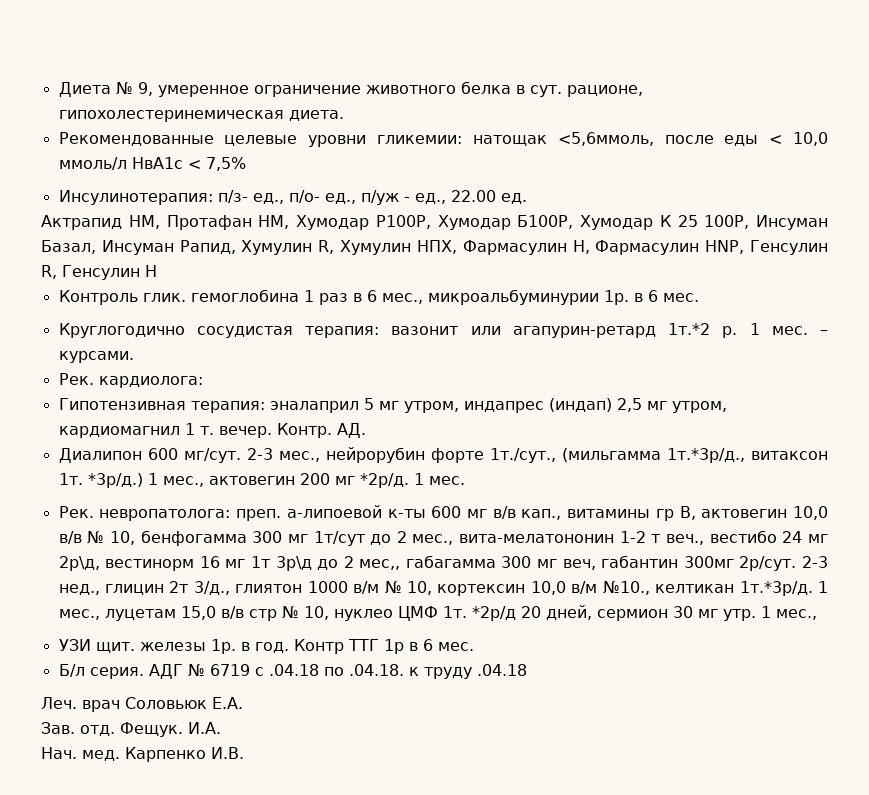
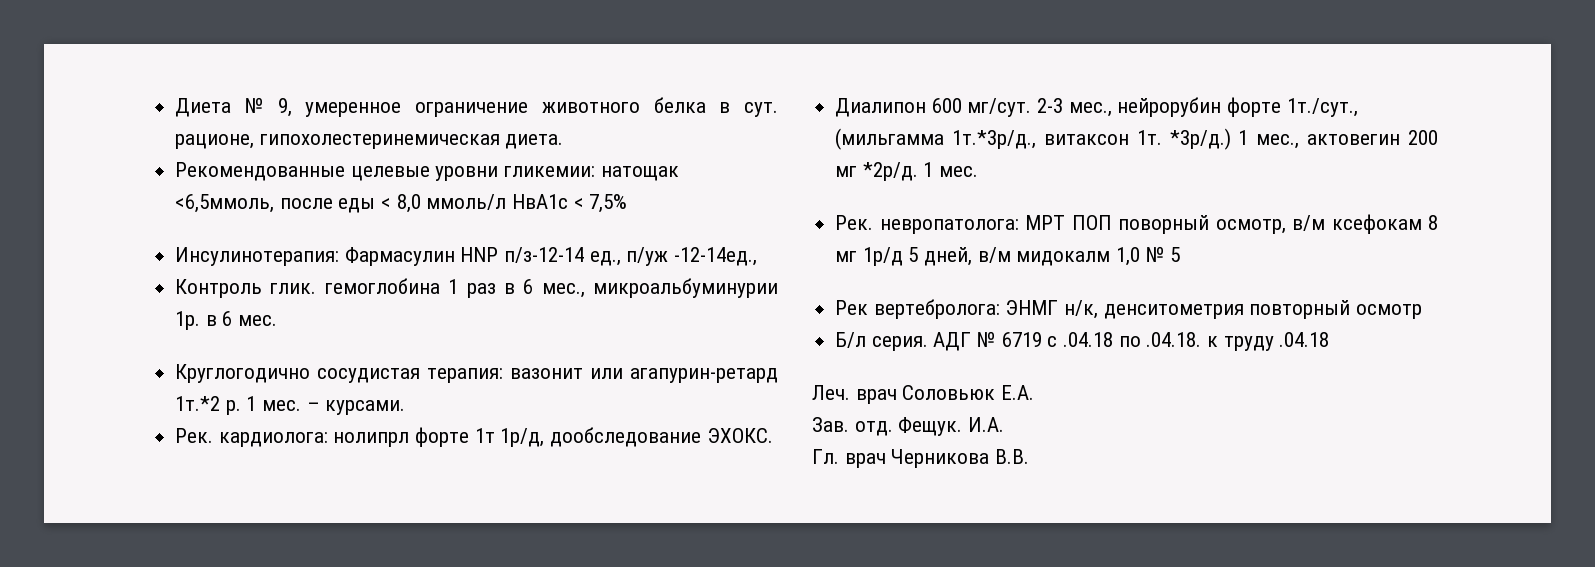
- Рекомендованные целевые уровни гликемии: натощак <5,6ммоль, после еды < 10,0 ммоль/л НвА1с < 7,5%
+ Рекомендованные целевые уровни гликемии: натощак <6,5ммоль, после еды < 8,0 ммоль/л НвА1с < 7,5%
- Инсулинотерапия: п/з- ед., п/о- ед., п/уж - ед., 22.00 ед.
- Актрапид НМ, Протафан НМ, Хумодар Р100Р, Хумодар Б100Р, Хумодар К 25 100Р, Инсуман Базал, Инсуман Рапид, Хумулин R, Хумулин НПХ, Фармасулин Н, Фармасулин НNР, Генсулин R, Генсулин Н
+ Инсулинотерапия: Фармасулин НNP п/з-12-14 ед., п/уж -12-14ед.,
- Рек. кардиолога:
- Гипотензивная терапия: эналаприл 5 мг утром, индапрес (индап) 2,5 мг утром, кардиомагнил 1 т. вечер. Контр. АД.
+ Рек. кардиолога: нолипрл форте 1т 1р/д, дообследование ЭХОКС.
- Рек. невропатолога: преп. а-липоевой к-ты 600 мг в/в кап., витамины гр В, актовегин 10,0 в/в № 10, бенфогамма 300 мг 1т/сут до 2 мес., вита-мелатононин 1-2 т веч., вестибо 24 мг 2р\д, вестинорм 16 мг 1т 3р\д до 2 мес,, габагамма 300 мг веч, габантин 300мг 2р/сут. 2-3 нед., глицин 2т 3/д., глиятон 1000 в/м № 10, кортексин 10,0 в/м №10., келтикан 1т.*3р/д. 1 мес., луцетам 15,0 в/в стр № 10, нуклео ЦМФ 1т. *2р/д 20 дней, сермион 30 мг утр. 1 мес.,
- УЗИ щит. железы 1р. в год. Контр ТТГ 1р в 6 мес.
+ Рек. невропатолога: МРТ ПОП поворный осмотр, в/м ксефокам 8 мг 1р/д 5 дней, в/м мидокалм 1,0 № 5
+ Рек вертебролога: ЭНМГ н/к, денситометрия повторный осмотр
- Нач. мед. Карпенко И.В.
+ Гл. врач Черникова В.В.

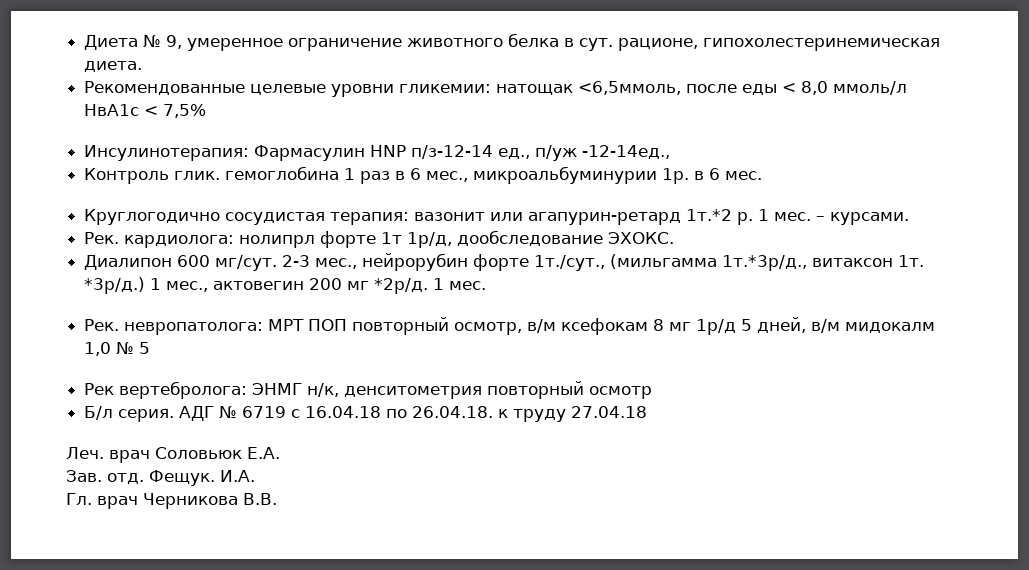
- Рек. невропатолога: МРТ ПОП поворный осмотр, в/м ксефокам 8 мг 1р/д 5 дней, в/м мидокалм 1,0 № 5
+ Рек. невропатолога: МРТ ПОП повторный осмотр, в/м ксефокам 8 мг 1р/д 5 дней, в/м мидокалм 1,0 № 5
- АДГ № 6719 с .04.18 по .04.18. к труду .04.18
+ АДГ № 6719 с 16.04.18 по 26.04.18. к труду 27.04.18

